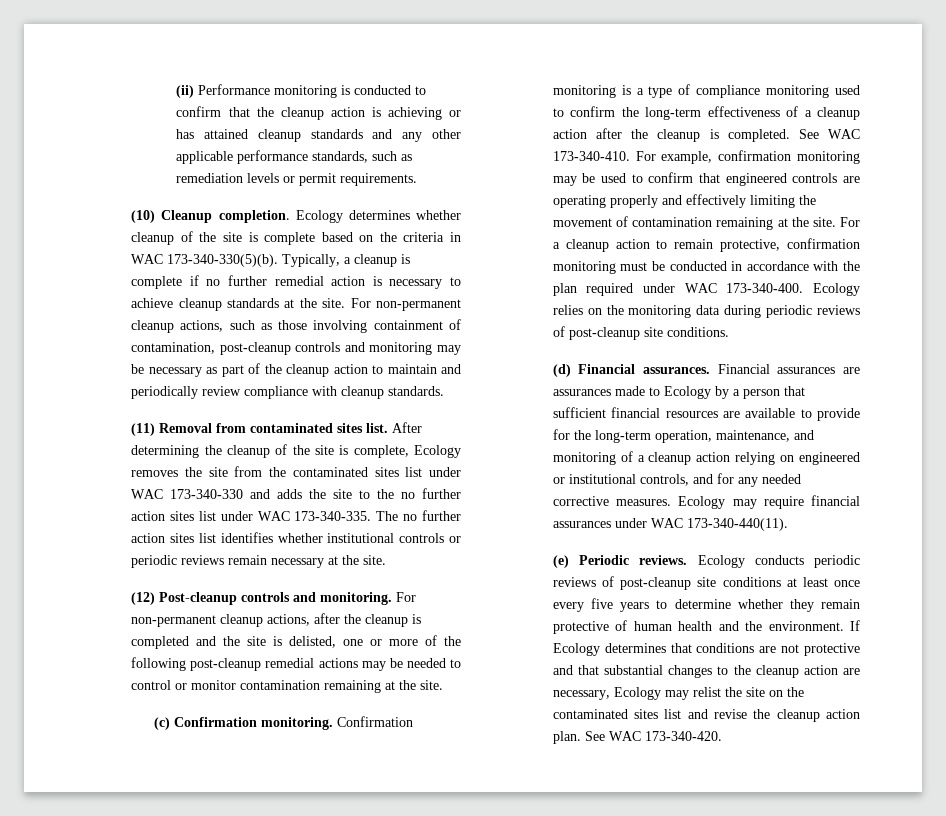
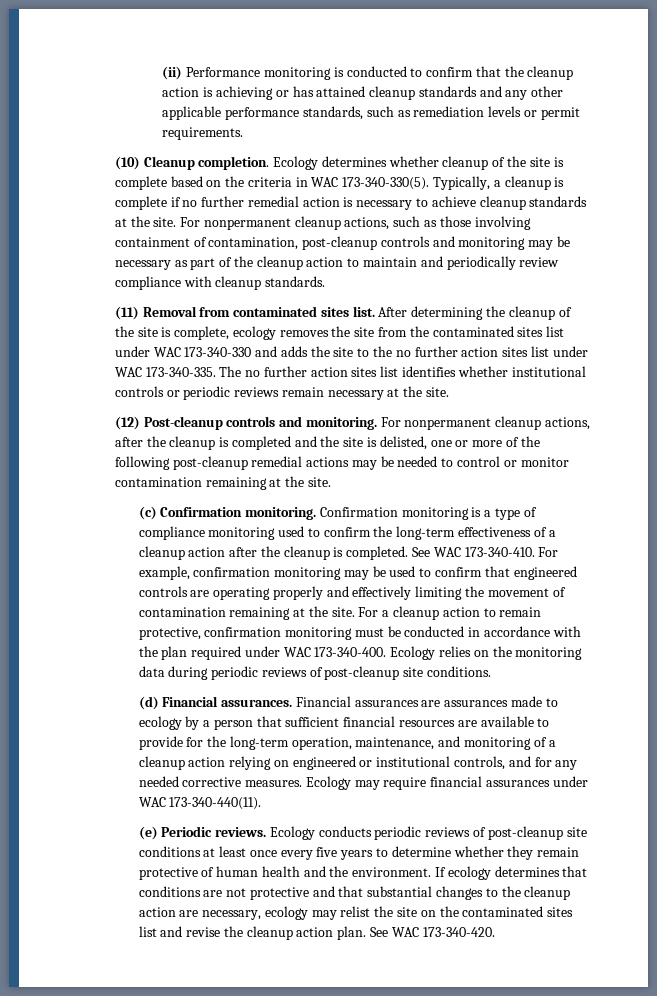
- Ecology determines whether cleanup of the site is complete based on the criteria in WAC 173-340-330(5)(b).
+ Ecology determines whether cleanup of the site is complete based on the criteria in WAC 173-340-330(5).
- For non-permanent cleanup actions, such as those involving containment of contamination, post-cleanup controls and monitoring may be necessary as part of the cleanup action to maintain and periodically review compliance with cleanup standards.
+ For nonpermanent cleanup actions, such as those involving containment of contamination, post-cleanup controls and monitoring may be necessary as part of the cleanup action to maintain and periodically review compliance with cleanup standards.
- After determining the cleanup of the site is complete, Ecology removes the site from the contaminated sites list under WAC 173-340-330 and adds the site to the no further action sites list under WAC 173-340-335.
+ After determining the cleanup of the site is complete, ecology removes the site from the contaminated sites list under WAC 173-340-330 and adds the site to the no further action sites list under WAC 173-340-335.
- For non-permanent cleanup actions, after the cleanup is completed and the site is delisted, one or more of the following post-cleanup remedial actions may be needed to control or monitor contamination remaining at the site.
+ For nonpermanent cleanup actions, after the cleanup is completed and the site is delisted, one or more of the following post-cleanup remedial actions may be needed to control or monitor contamination remaining at the site.
- Financial assurances are assurances made to Ecology by a person that sufficient financial resources are available to provide for the long-term operation, maintenance, and monitoring of a cleanup action relying on engineered or institutional controls, and for any needed corrective measures.
+ Financial assurances are assurances made to ecology by a person that sufficient financial resources are available to provide for the long-term operation, maintenance, and monitoring of a cleanup action relying on engineered or institutional controls, and for any needed corrective measures.
- If Ecology determines that conditions are not protective and that substantial changes to the cleanup action are necessary, Ecology may relist the site on the contaminated sites list and revise the cleanup action plan.
+ If ecology determines that conditions are not protective and that substantial changes to the cleanup action are necessary, ecology may relist the site on the contaminated sites list and revise the cleanup action plan.

